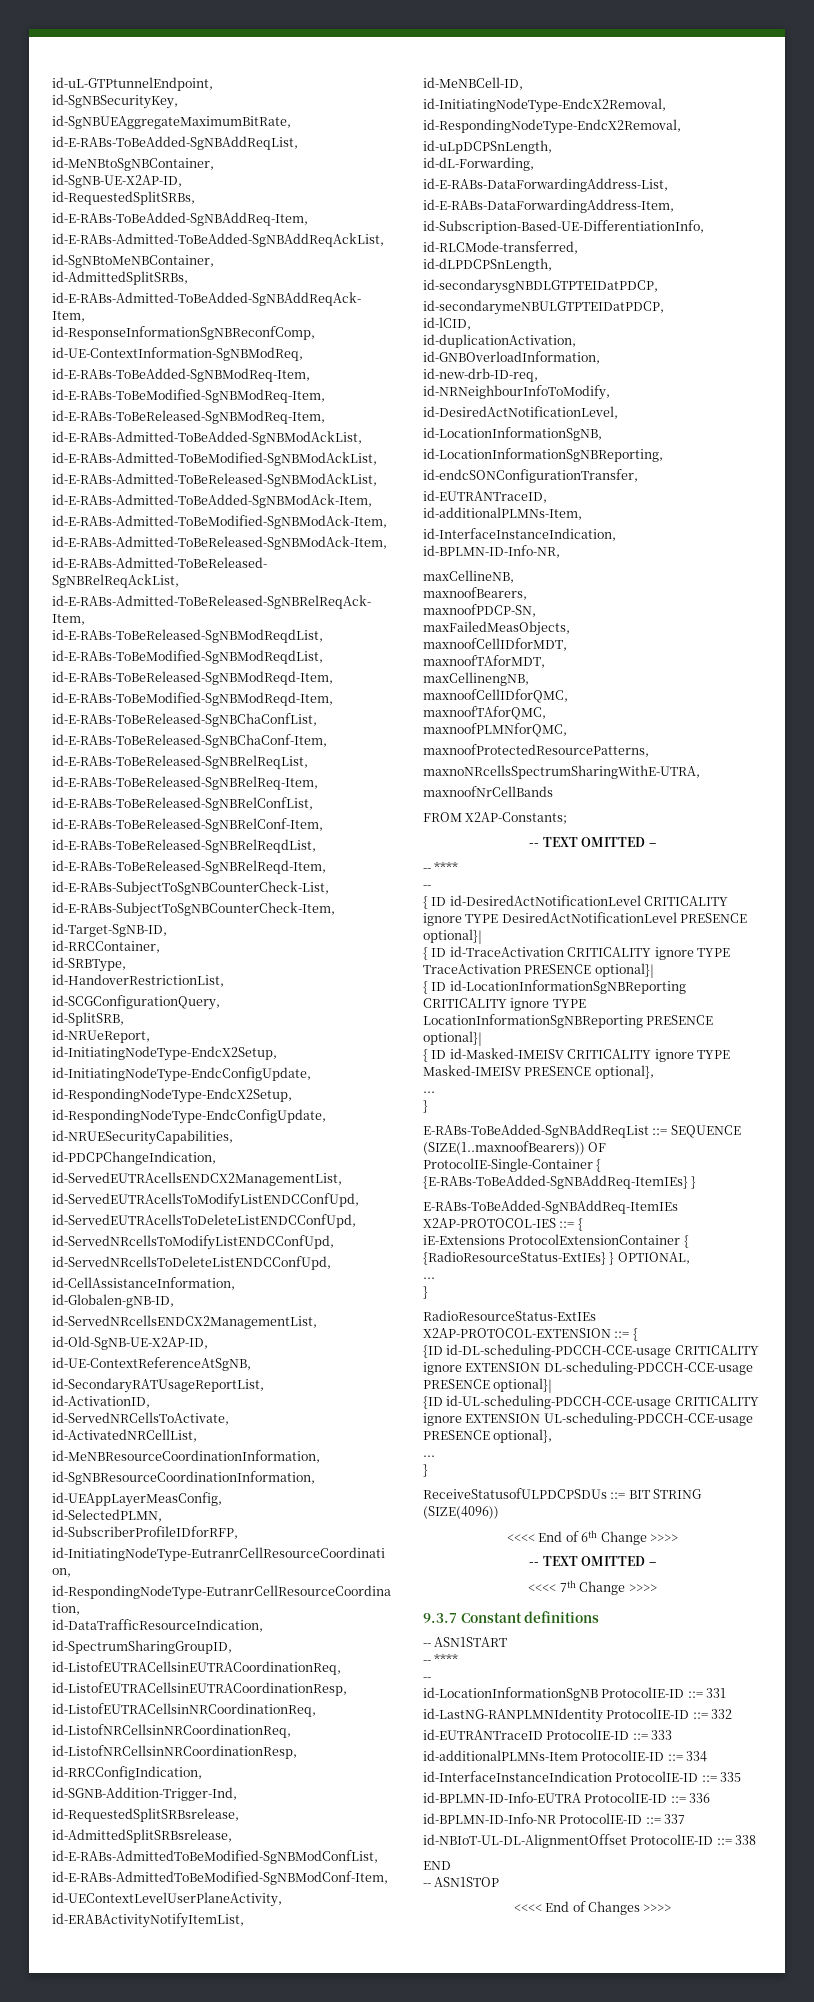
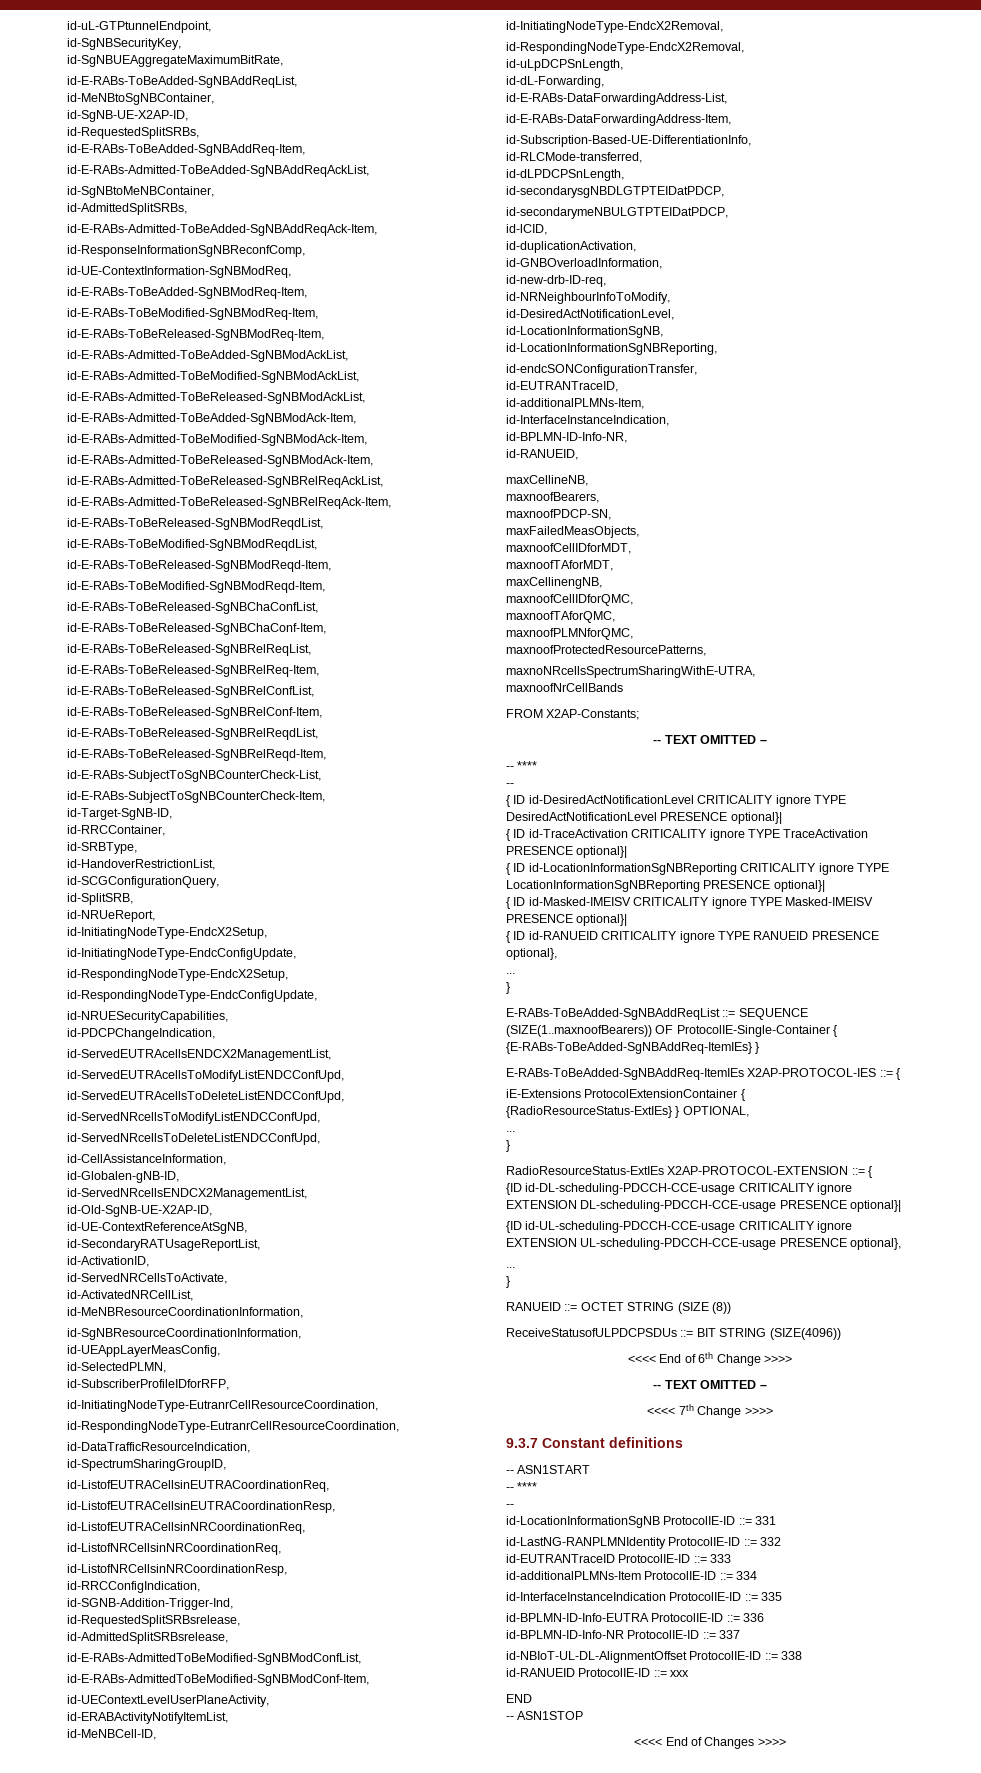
+ id-RANUEID,
- { ID id-Masked-IMEISV CRITICALITY ignore TYPE Masked-IMEISV PRESENCE optional},
+ { ID id-Masked-IMEISV CRITICALITY ignore TYPE Masked-IMEISV PRESENCE optional}|
+ { ID id-RANUEID CRITICALITY ignore TYPE RANUEID PRESENCE optional},
+ RANUEID ::= OCTET STRING (SIZE (8))
+ id-RANUEID ProtocolIE-ID ::= xxx

